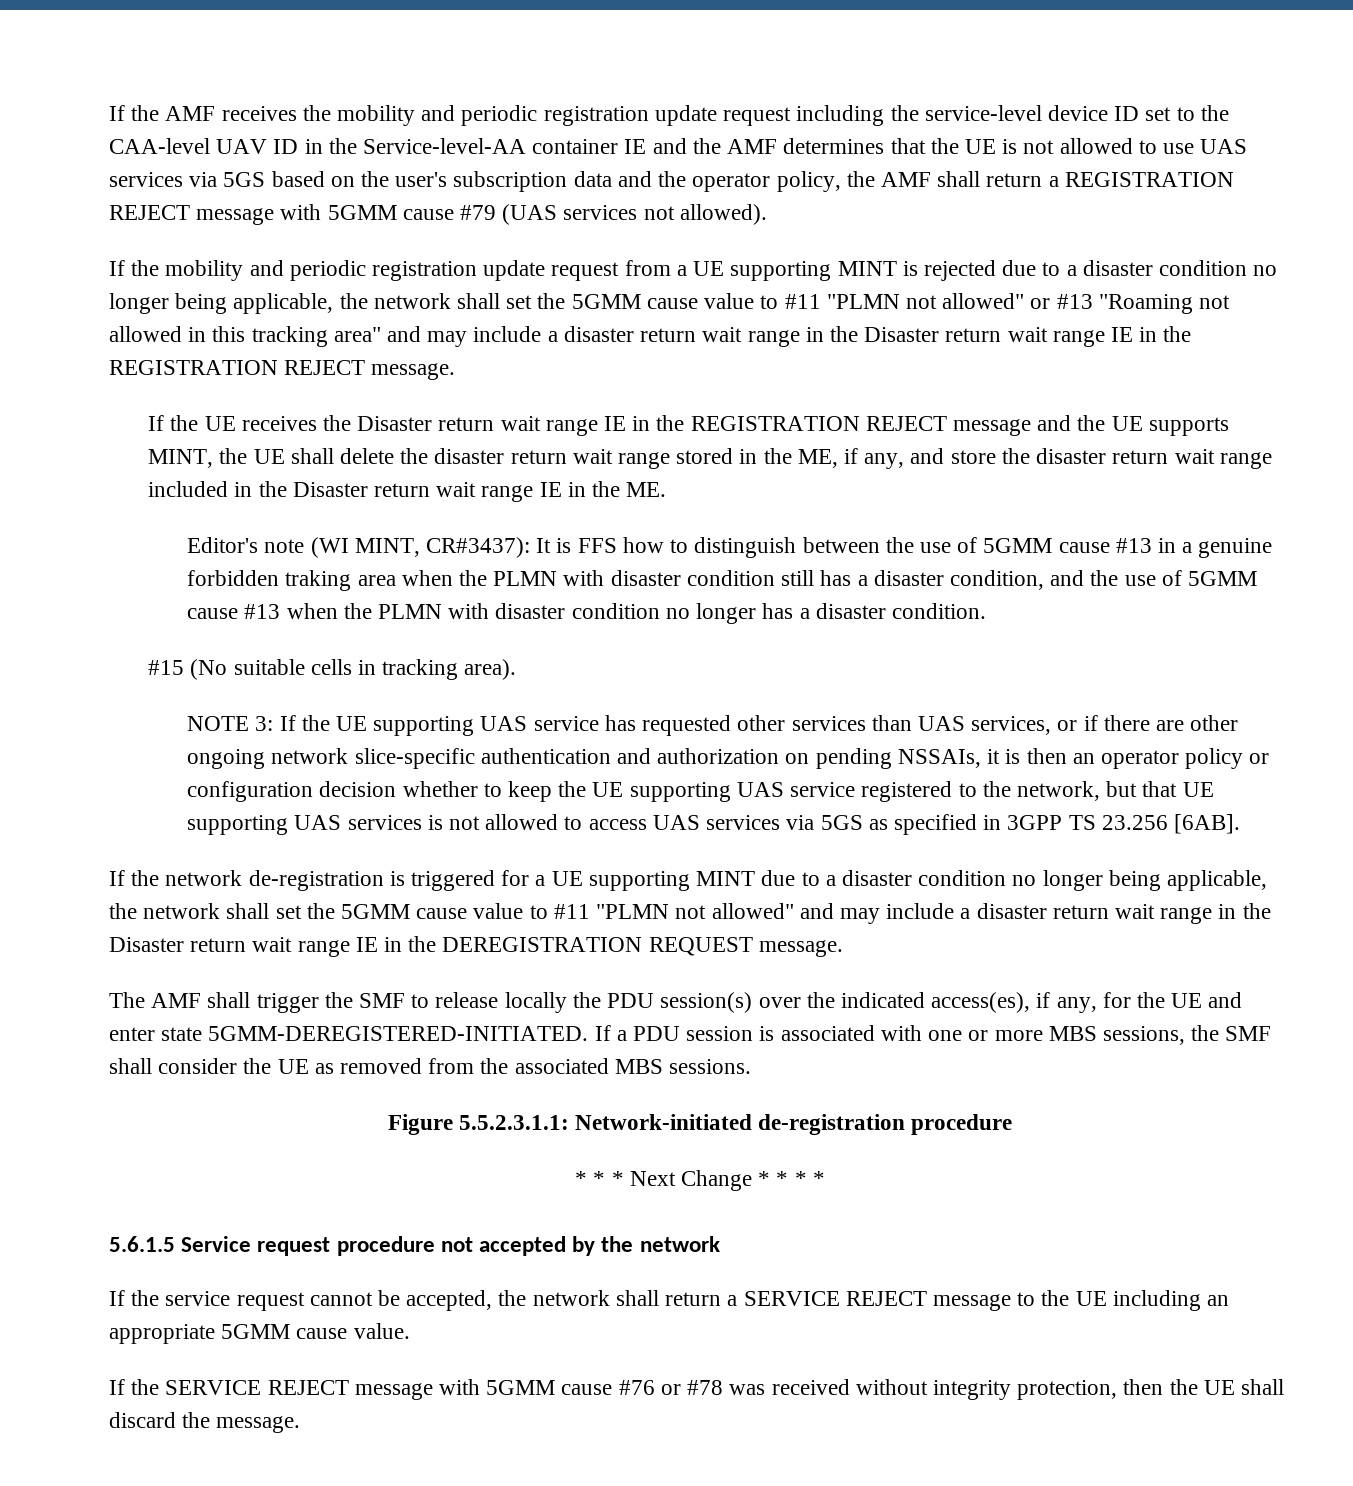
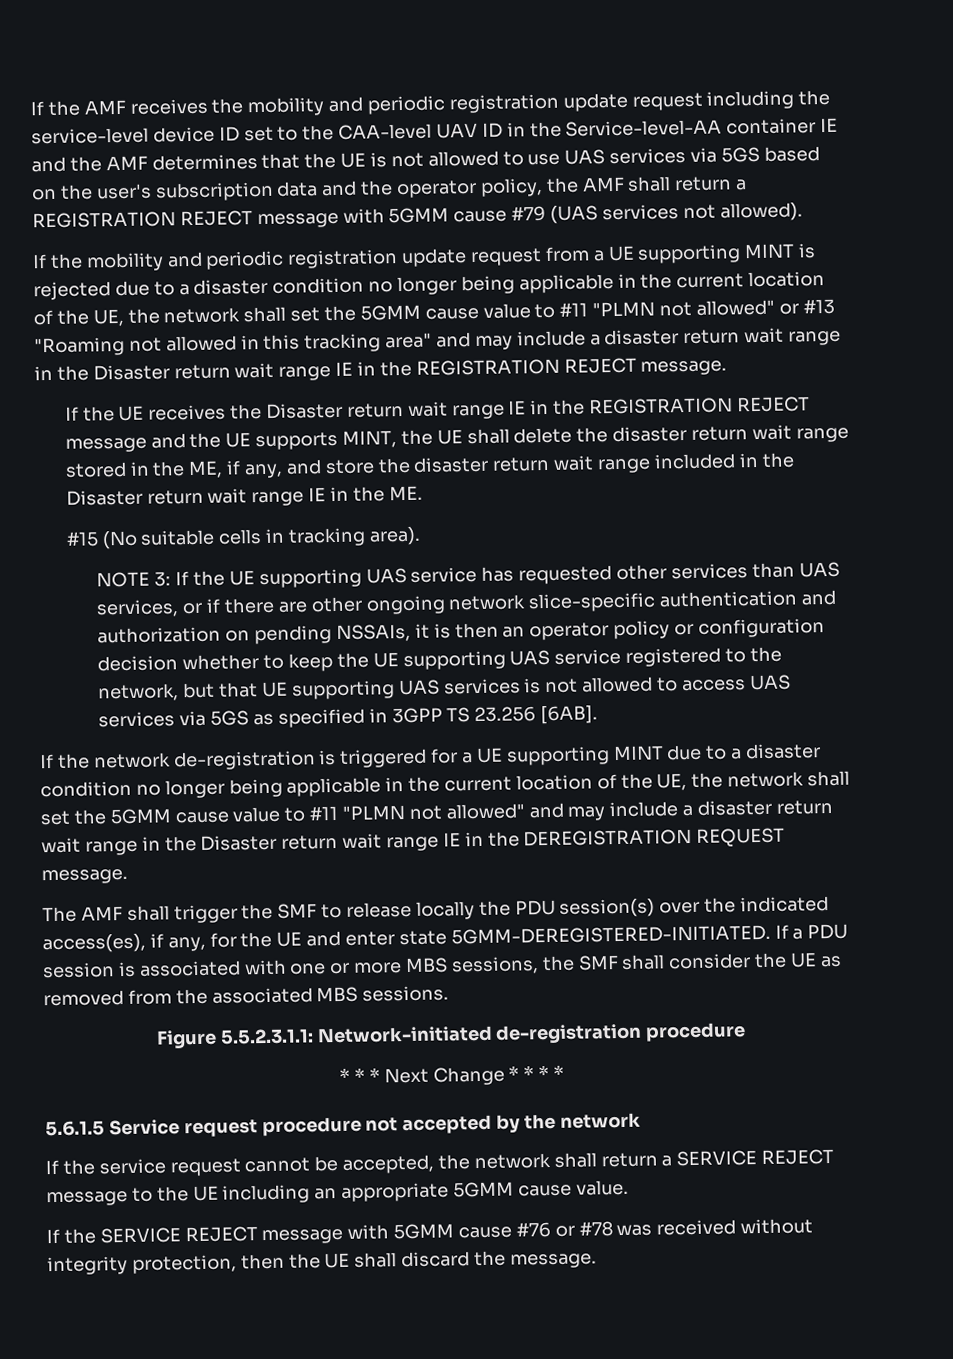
- If the mobility and periodic registration update request from a UE supporting MINT is rejected due to a disaster condition no longer being applicable, the network shall set the 5GMM cause value to #11 "PLMN not allowed" or #13 "Roaming not allowed in this tracking area" and may include a disaster return wait range in the Disaster return wait range IE in the REGISTRATION REJECT message.
+ If the mobility and periodic registration update request from a UE supporting MINT is rejected due to a disaster condition no longer being applicable in the current location of the UE, the network shall set the 5GMM cause value to #11 "PLMN not allowed" or #13 "Roaming not allowed in this tracking area" and may include a disaster return wait range in the Disaster return wait range IE in the REGISTRATION REJECT message.
- Editor's note (WI MINT, CR#3437): It is FFS how to distinguish between the use of 5GMM cause #13 in a genuine forbidden traking area when the PLMN with disaster condition still has a disaster condition, and the use of 5GMM cause #13 when the PLMN with disaster condition no longer has a disaster condition.
- If the network de-registration is triggered for a UE supporting MINT due to a disaster condition no longer being applicable, the network shall set the 5GMM cause value to #11 "PLMN not allowed" and may include a disaster return wait range in the Disaster return wait range IE in the DEREGISTRATION REQUEST message.
+ If the network de-registration is triggered for a UE supporting MINT due to a disaster condition no longer being applicable in the current location of the UE, the network shall set the 5GMM cause value to #11 "PLMN not allowed" and may include a disaster return wait range in the Disaster return wait range IE in the DEREGISTRATION REQUEST message.

